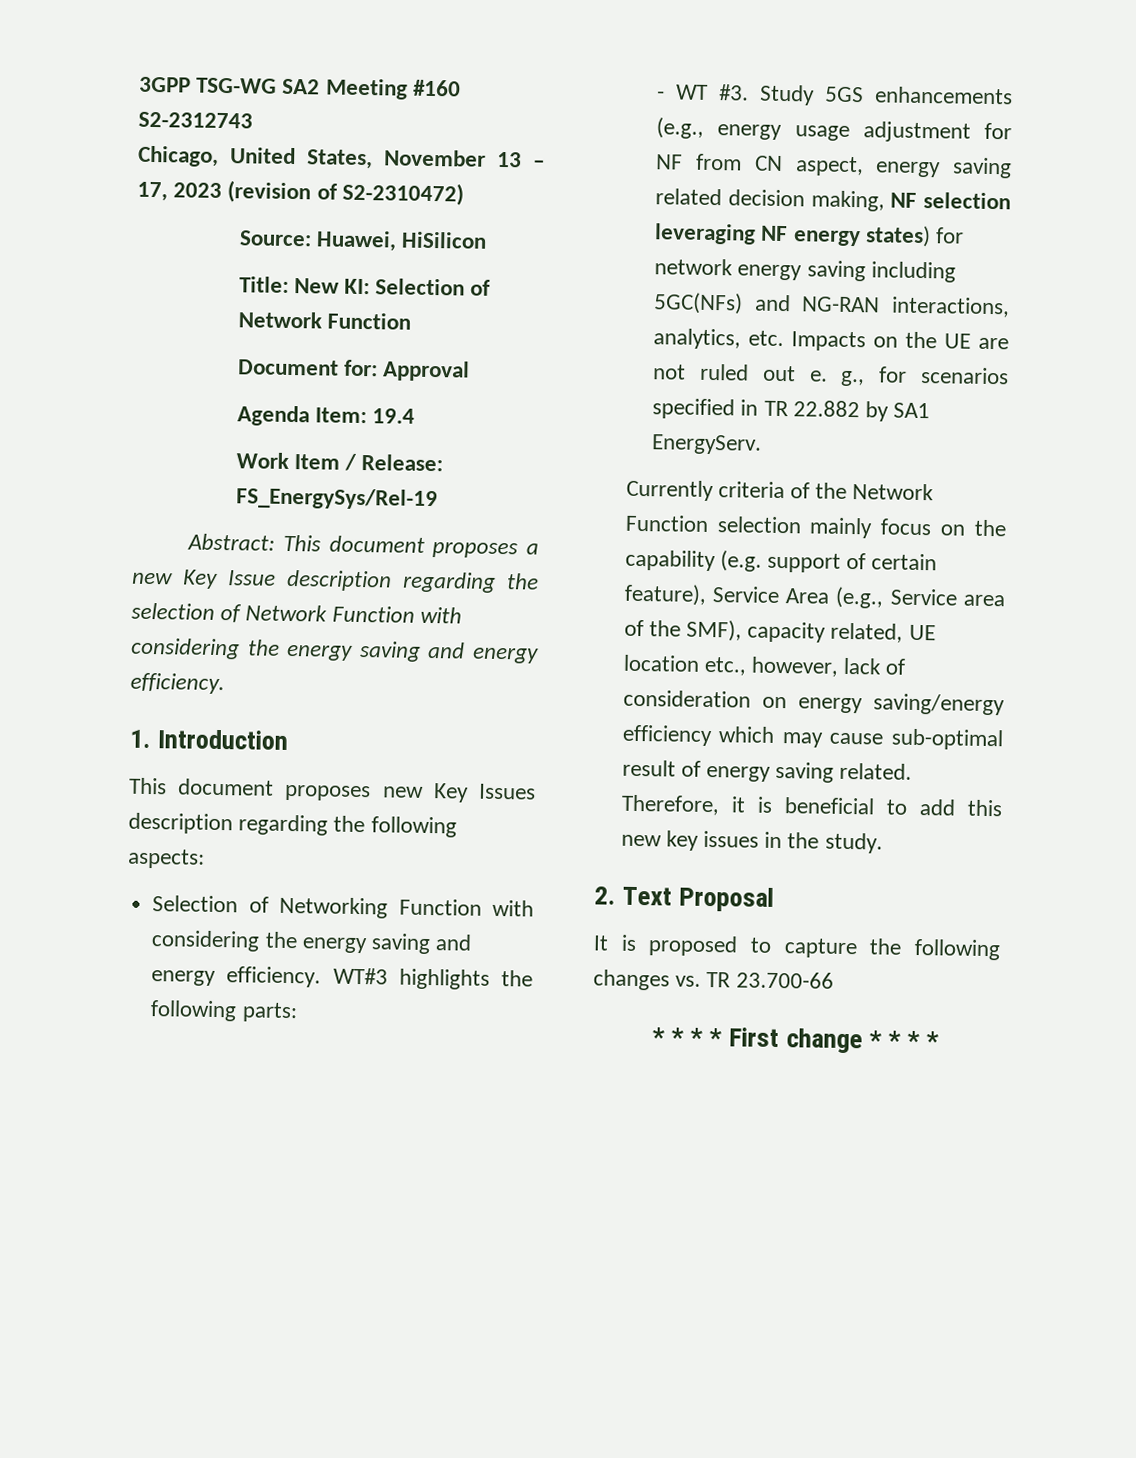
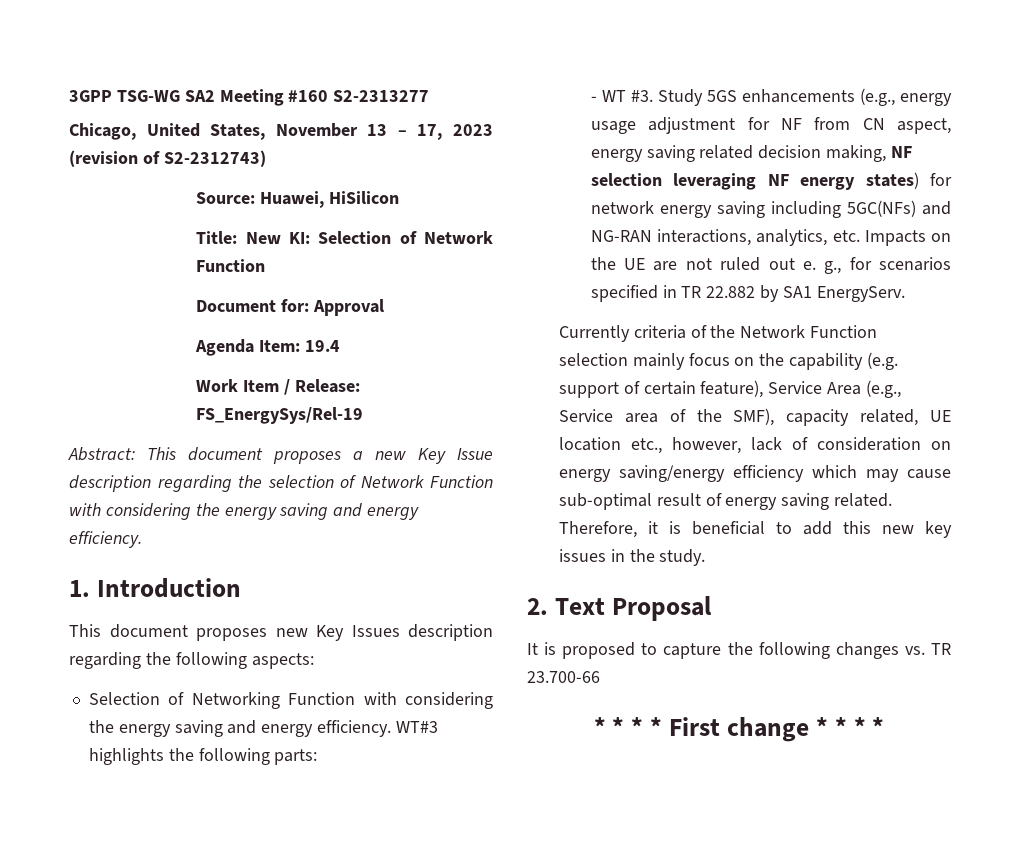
- 3GPP TSG-WG SA2 Meeting #160 S2-2312743
+ 3GPP TSG-WG SA2 Meeting #160 S2-2313277
- Chicago, United States, November 13 – 17, 2023 (revision of S2-2310472)
+ Chicago, United States, November 13 – 17, 2023 (revision of S2-2312743)

